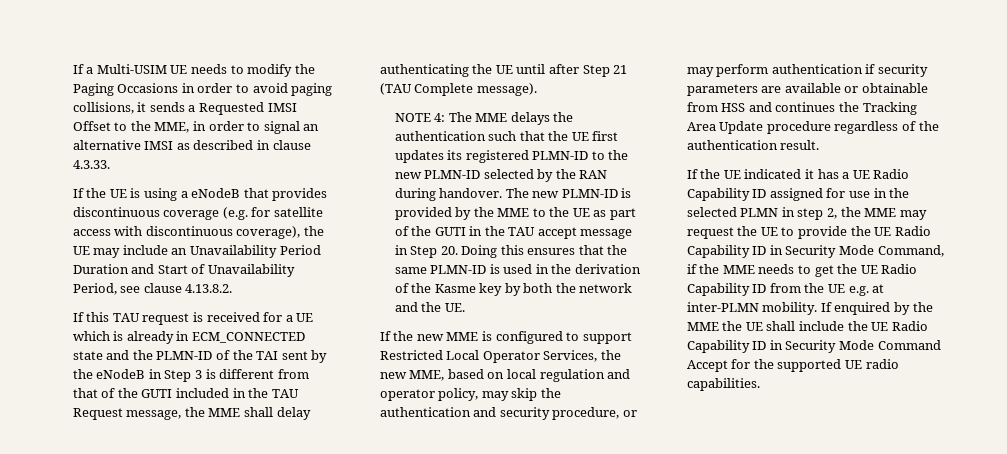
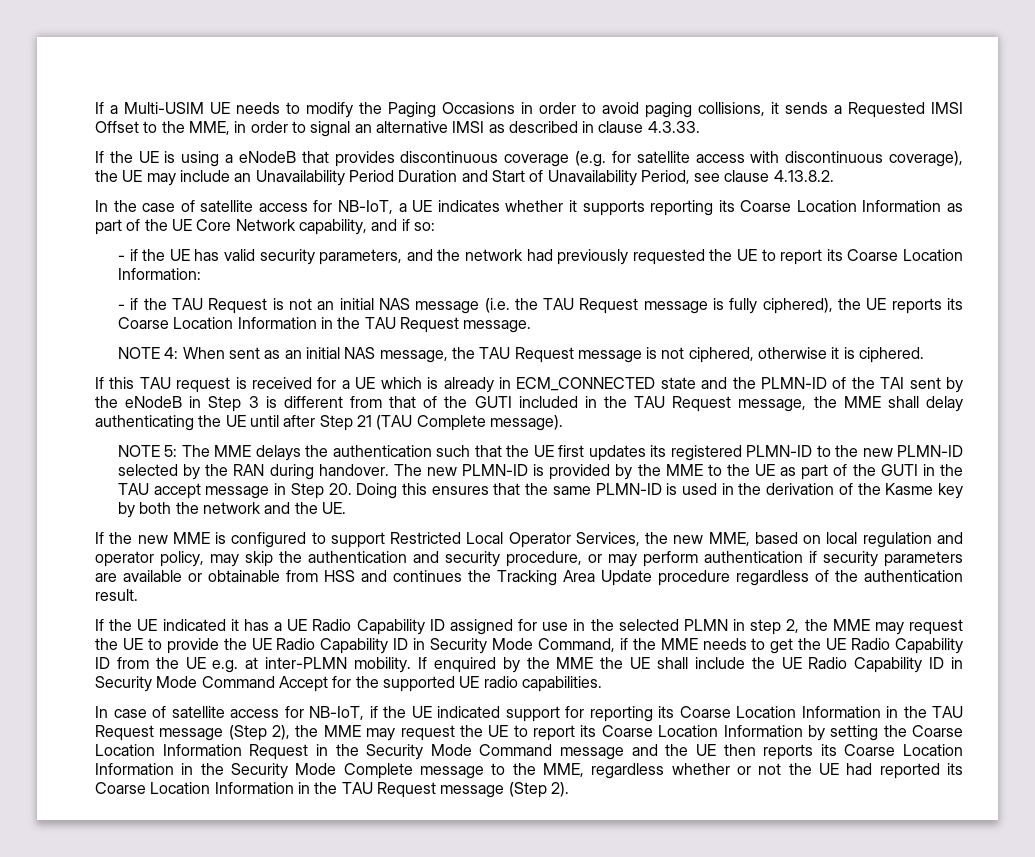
+ In the case of satellite access for NB-IoT, a UE indicates whether it supports reporting its Coarse Location Information as part of the UE Core Network capability, and if so:
+ - if the UE has valid security parameters, and the network had previously requested the UE to report its Coarse Location Information:
+ - if the TAU Request is not an initial NAS message (i.e. the TAU Request message is fully ciphered), the UE reports its Coarse Location Information in the TAU Request message.
+ NOTE 4: When sent as an initial NAS message, the TAU Request message is not ciphered, otherwise it is ciphered.
- NOTE 4: The MME delays the authentication such that the UE first updates its registered PLMN-ID to the new PLMN-ID selected by the RAN during handover.
+ NOTE 5: The MME delays the authentication such that the UE first updates its registered PLMN-ID to the new PLMN-ID selected by the RAN during handover.
+ In case of satellite access for NB-IoT, if the UE indicated support for reporting its Coarse Location Information in the TAU Request message (Step 2), the MME may request the UE to report its Coarse Location Information by setting the Coarse Location Information Request in the Security Mode Command message and the UE then reports its Coarse Location Information in the Security Mode Complete message to the MME, regardless whether or not the UE had reported its Coarse Location Information in the TAU Request message (Step 2).

